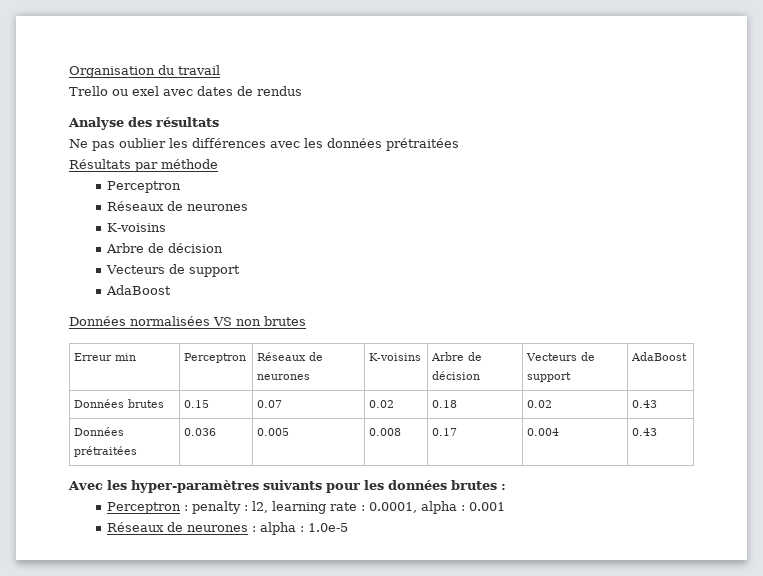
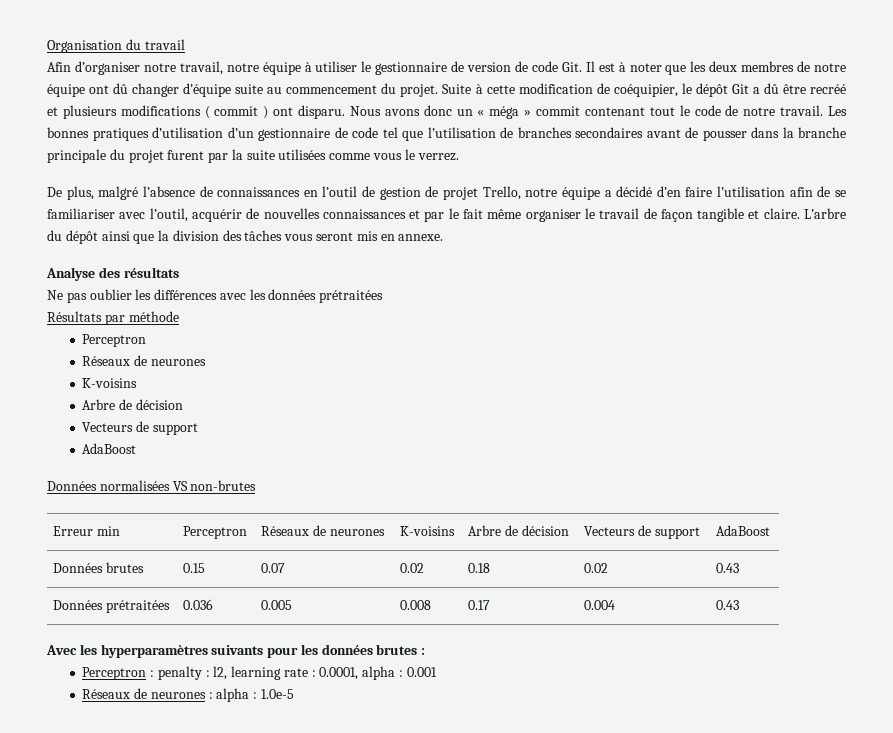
- Trello ou exel avec dates de rendus
+ Afin d’organiser notre travail, notre équipe à utiliser le gestionnaire de version de code Git. Il est à noter que les deux membres de notre équipe ont dû changer d’équipe suite au commencement du projet. Suite à cette modification de coéquipier, le dépôt Git a dû être recréé et plusieurs modifications ( commit ) ont disparu. Nous avons donc un « méga » commit contenant tout le code de notre travail. Les bonnes pratiques d’utilisation d’un gestionnaire de code tel que l’utilisation de branches secondaires avant de pousser dans la branche principale du projet furent par la suite utilisées comme vous le verrez.
+ De plus, malgré l’absence de connaissances en l’outil de gestion de projet Trello, notre équipe a décidé d’en faire l’utilisation afin de se familiariser avec l’outil, acquérir de nouvelles connaissances et par le fait même organiser le travail de façon tangible et claire. L’arbre du dépôt ainsi que la division des tâches vous seront mis en annexe.
- Données normalisées VS non brutes
+ Données normalisées VS non-brutes
- Avec les hyper-paramètres suivants pour les données brutes :
+ Avec les hyperparamètres suivants pour les données brutes :

